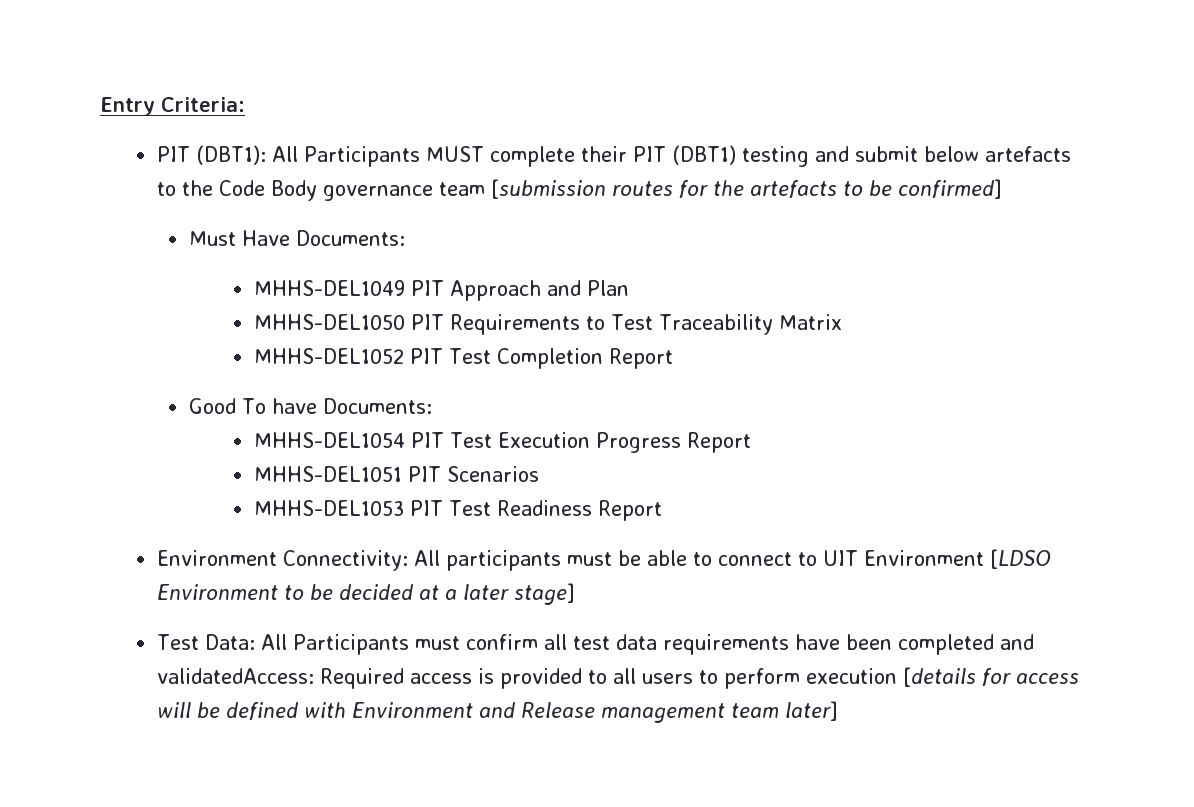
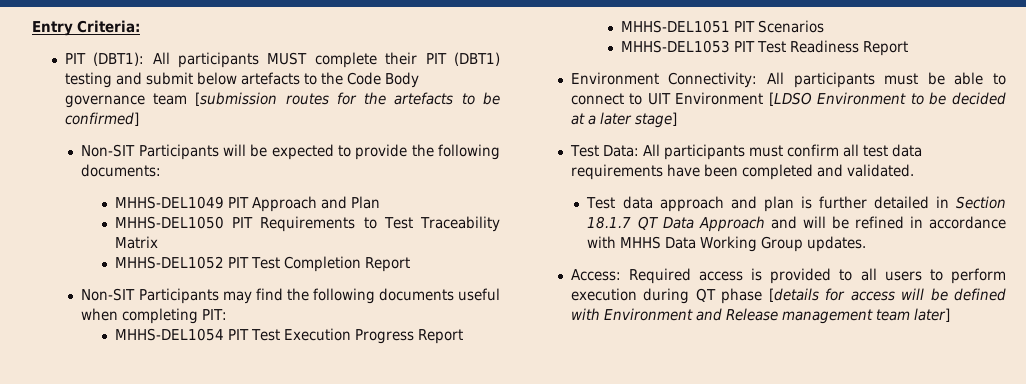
- PIT (DBT1): All Participants MUST complete their PIT (DBT1) testing and submit below artefacts to the Code Body governance team [submission routes for the artefacts to be confirmed]
+ PIT (DBT1): All participants MUST complete their PIT (DBT1) testing and submit below artefacts to the Code Body governance team [submission routes for the artefacts to be confirmed]
- Must Have Documents:
+ Non-SIT Participants will be expected to provide the following documents:
- Good To have Documents:
+ Non-SIT Participants may find the following documents useful when completing PIT:
- Test Data: All Participants must confirm all test data requirements have been completed and validatedAccess: Required access is provided to all users to perform execution [details for access will be defined with Environment and Release management team later]
+ Test Data: All participants must confirm all test data requirements have been completed and validated.
+ Test data approach and plan is further detailed in Section 18.1.7 QT Data Approach and will be refined in accordance with MHHS Data Working Group updates.
+ Access: Required access is provided to all users to perform execution during QT phase [details for access will be defined with Environment and Release management team later]

